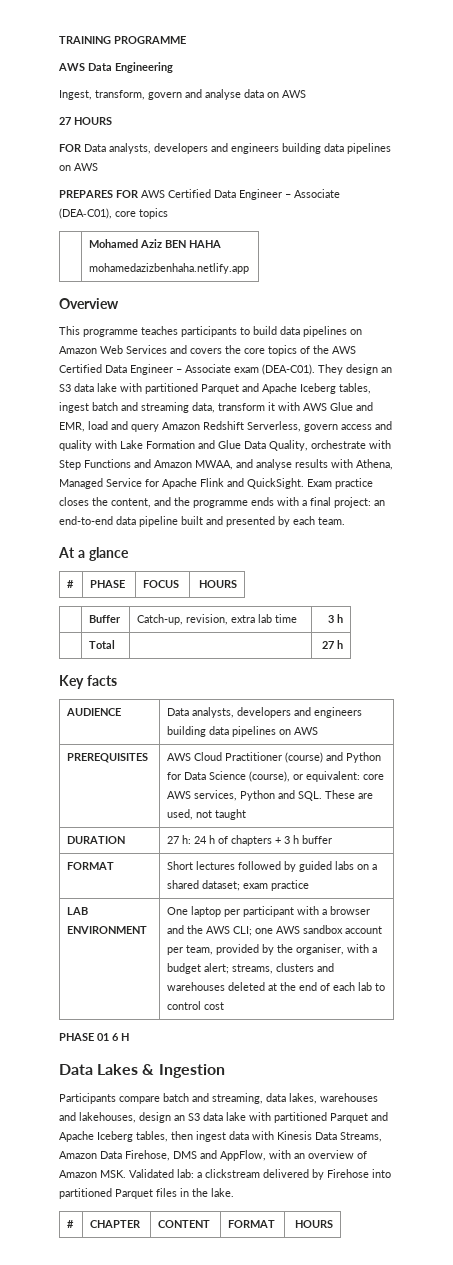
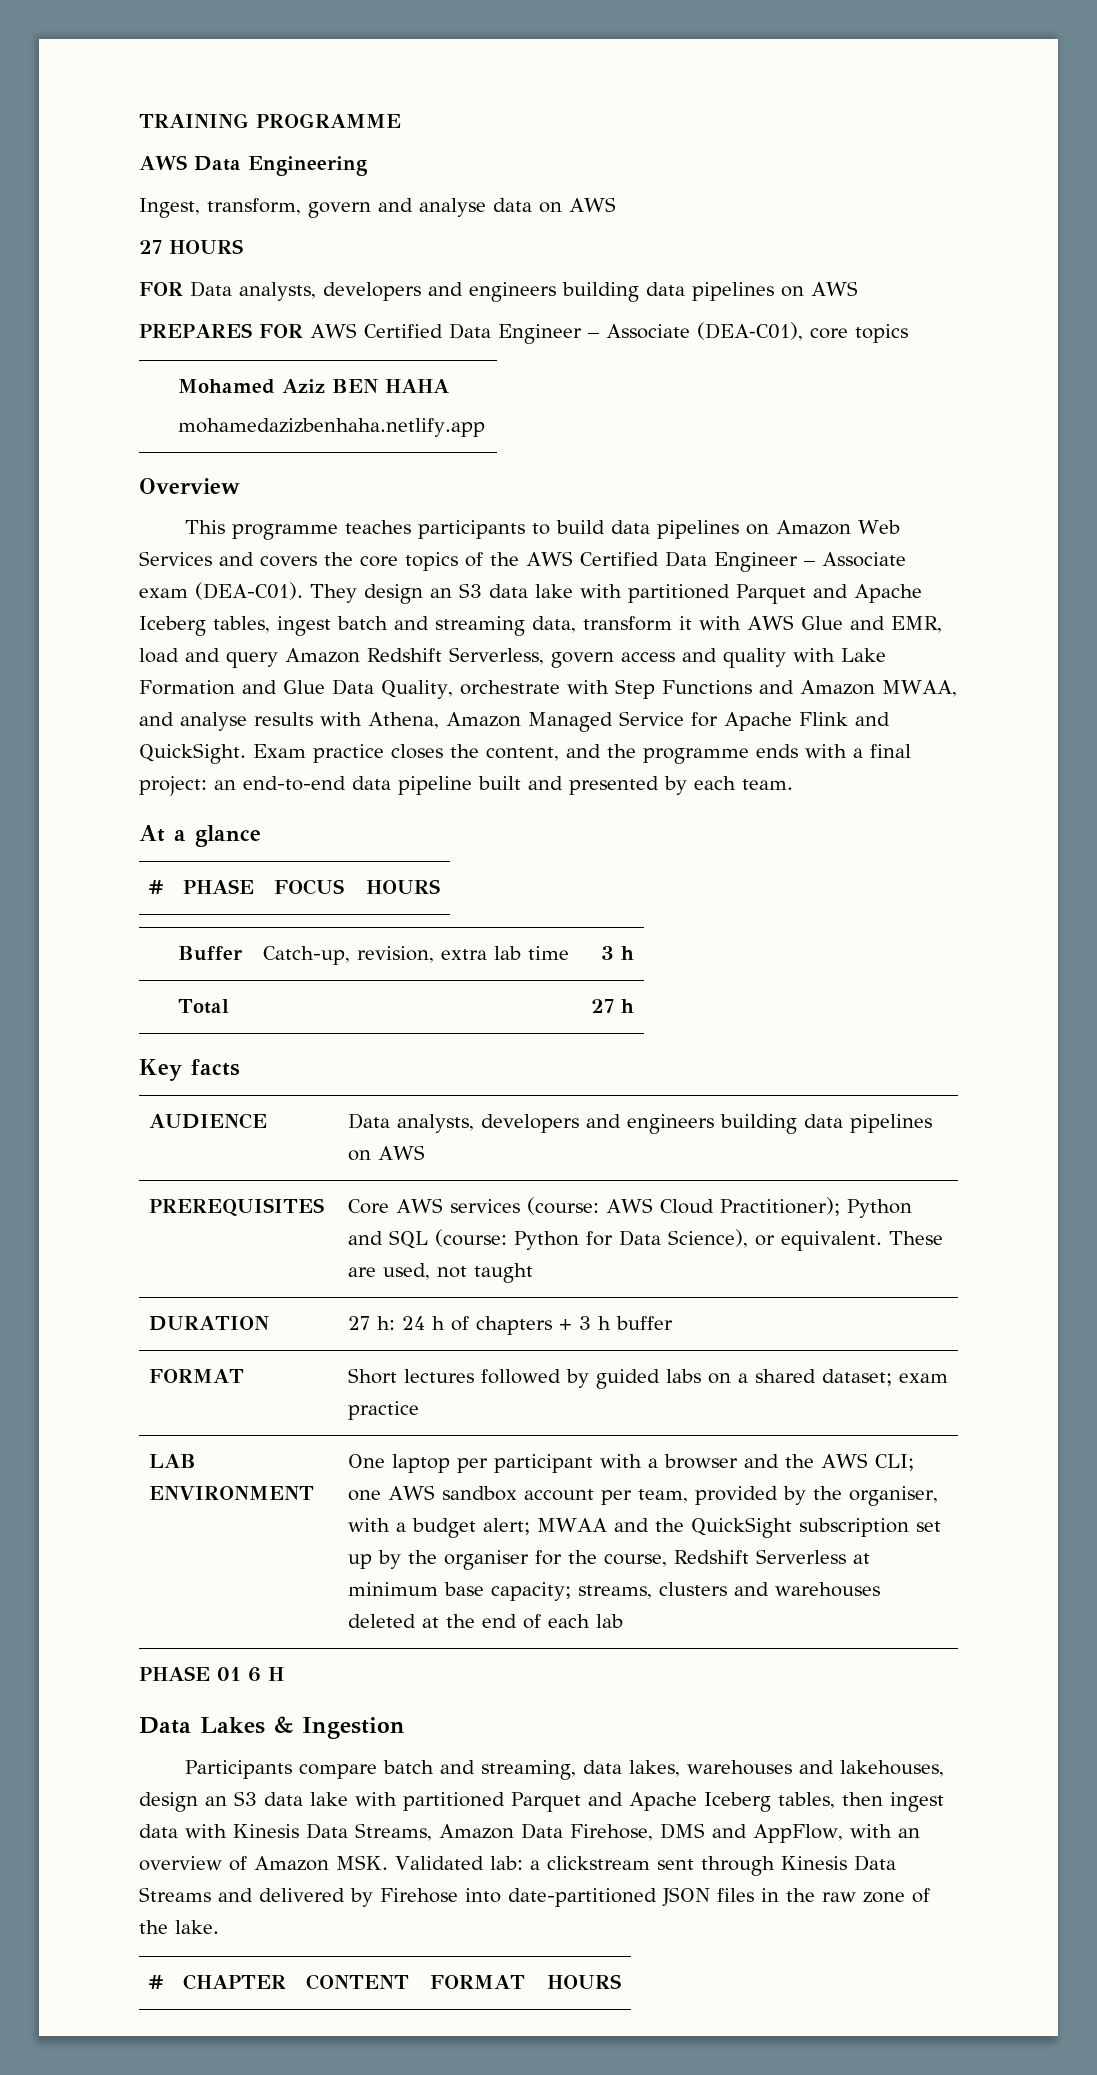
- They design an S3 data lake with partitioned Parquet and Apache Iceberg tables, ingest batch and streaming data, transform it with AWS Glue and EMR, load and query Amazon Redshift Serverless, govern access and quality with Lake Formation and Glue Data Quality, orchestrate with Step Functions and Amazon MWAA, and analyse results with Athena, Managed Service for Apache Flink and QuickSight.
+ They design an S3 data lake with partitioned Parquet and Apache Iceberg tables, ingest batch and streaming data, transform it with AWS Glue and EMR, load and query Amazon Redshift Serverless, govern access and quality with Lake Formation and Glue Data Quality, orchestrate with Step Functions and Amazon MWAA, and analyse results with Athena, Amazon Managed Service for Apache Flink and QuickSight.
- PREREQUISITES | AWS Cloud Practitioner (course) and Python for Data Science (course), or equivalent: core AWS services, Python and SQL. These are used, not taught
+ PREREQUISITES | Core AWS services (course: AWS Cloud Practitioner); Python and SQL (course: Python for Data Science), or equivalent. These are used, not taught
- One laptop per participant with a browser and the AWS CLI; one AWS sandbox account per team, provided by the organiser, with a budget alert; streams, clusters and warehouses deleted at the end of each lab to control cost
+ One laptop per participant with a browser and the AWS CLI; one AWS sandbox account per team, provided by the organiser, with a budget alert; MWAA and the QuickSight subscription set up by the organiser for the course, Redshift Serverless at minimum base capacity; streams, clusters and warehouses deleted at the end of each lab
- Participants compare batch and streaming, data lakes, warehouses and lakehouses, design an S3 data lake with partitioned Parquet and Apache Iceberg tables, then ingest data with Kinesis Data Streams, Amazon Data Firehose, DMS and AppFlow, with an overview of Amazon MSK. Validated lab: a clickstream delivered by Firehose into partitioned Parquet files in the lake.
+ Participants compare batch and streaming, data lakes, warehouses and lakehouses, design an S3 data lake with partitioned Parquet and Apache Iceberg tables, then ingest data with Kinesis Data Streams, Amazon Data Firehose, DMS and AppFlow, with an overview of Amazon MSK. Validated lab: a clickstream sent through Kinesis Data Streams and delivered by Firehose into date-partitioned JSON files in the raw zone of the lake.

